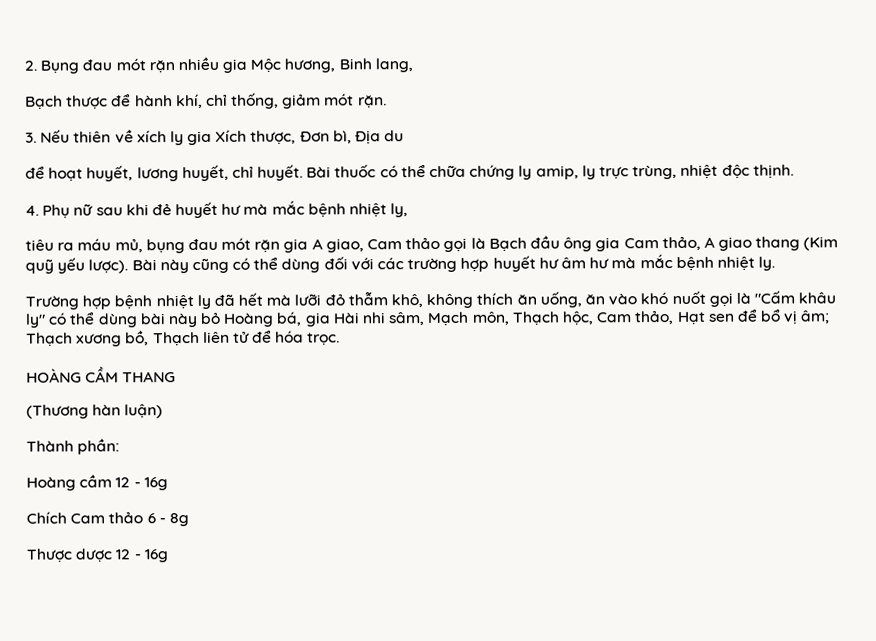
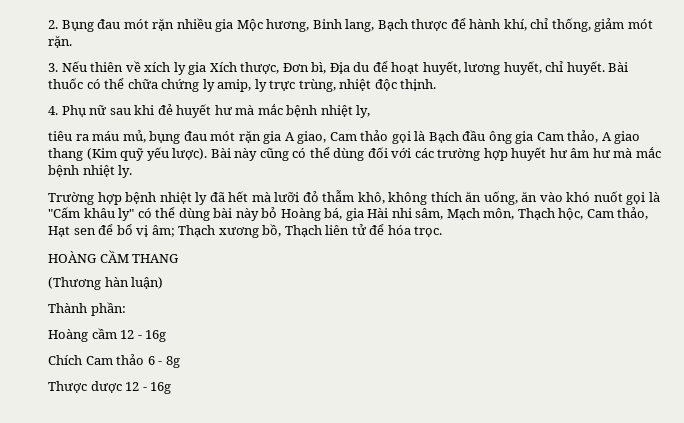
- 2. Bụng đau mót rặn nhiều gia Mộc hương, Binh lang,
- Bạch thược để hành khí, chỉ thống, giảm mót rặn.
+ 2. Bụng đau mót rặn nhiều gia Mộc hương, Binh lang, Bạch thược để hành khí, chỉ thống, giảm mót rặn.
- 3. Nếu thiên về xích ly gia Xích thược, Đơn bì, Địa du
- để hoạt huyết, lương huyết, chỉ huyết.
+ 3. Nếu thiên về xích ly gia Xích thược, Đơn bì, Địa du để hoạt huyết, lương huyết, chỉ huyết.

